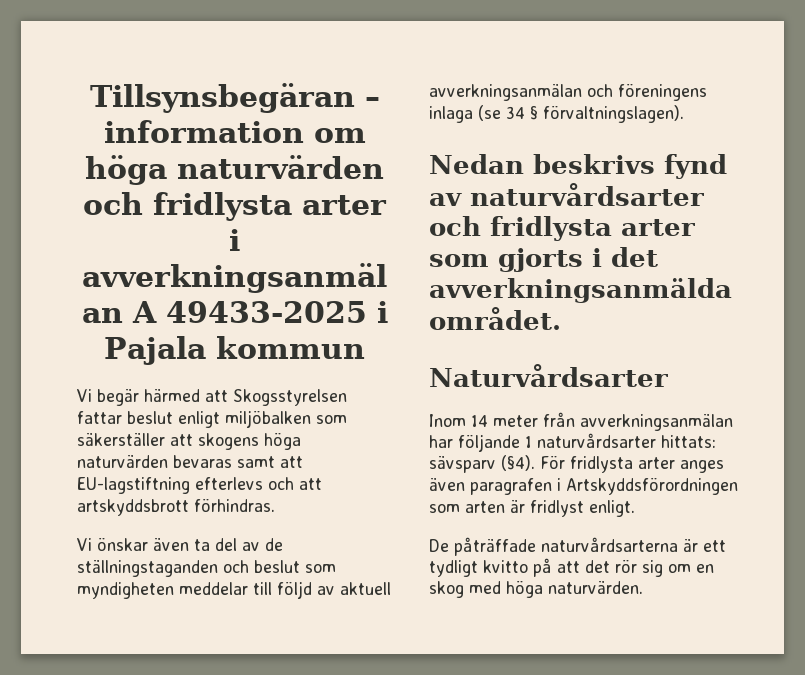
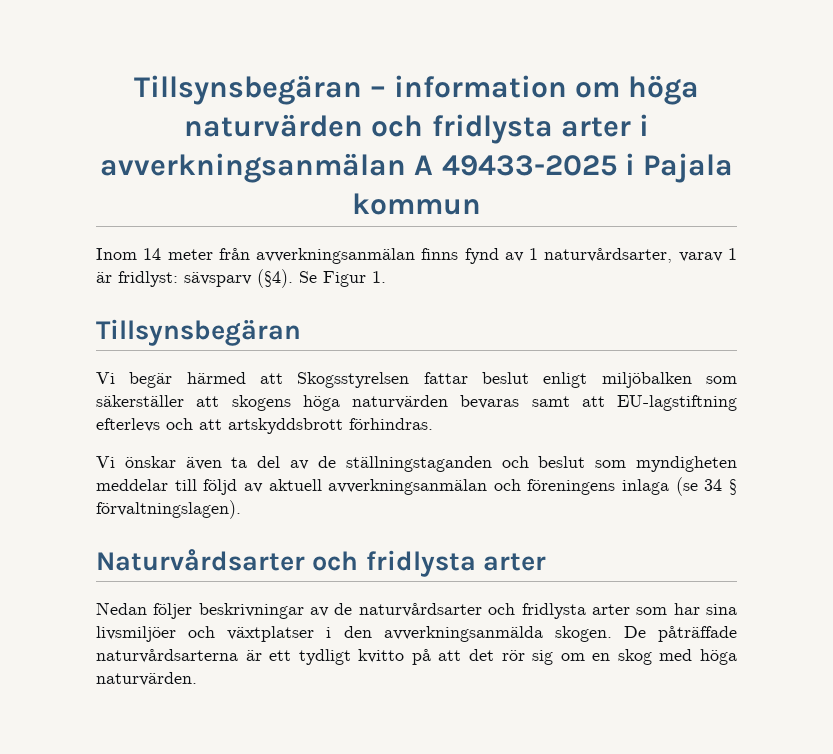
+ Inom 14 meter från avverkningsanmälan finns fynd av 1 naturvårdsarter, varav 1 är fridlyst: sävsparv (§4). Se Figur 1.
+ Tillsynsbegäran
- Nedan beskrivs fynd av naturvårdsarter och fridlysta arter som gjorts i det avverkningsanmälda området.
- Naturvårdsarter
- Inom 14 meter från avverkningsanmälan har följande 1 naturvårdsarter hittats: sävsparv (§4). För fridlysta arter anges även paragrafen i Artskyddsförordningen som arten är fridlyst enligt.
- De påträffade naturvårdsarterna är ett tydligt kvitto på att det rör sig om en skog med höga naturvärden.
+ Naturvårdsarter och fridlysta arter
+ Nedan följer beskrivningar av de naturvårdsarter och fridlysta arter som har sina livsmiljöer och växtplatser i den avverkningsanmälda skogen. De påträffade naturvårdsarterna är ett tydligt kvitto på att det rör sig om en skog med höga naturvärden.

